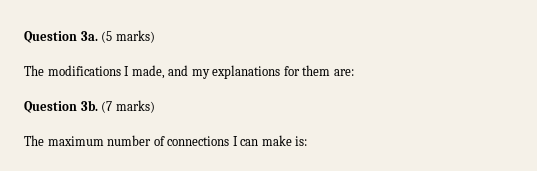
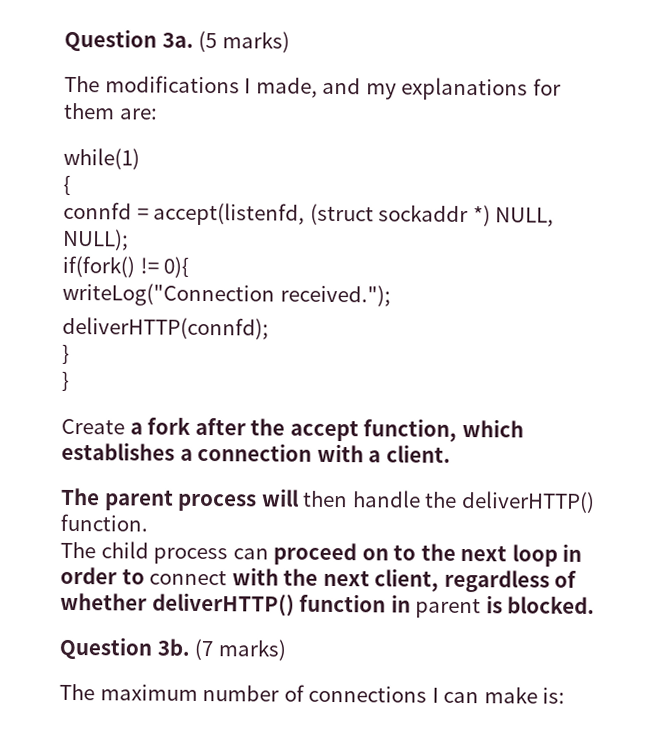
+ while(1)
+ {
+ connfd = accept(listenfd, (struct sockaddr *) NULL, NULL);
+ if(fork() != 0){
+ writeLog("Connection received.");
+ deliverHTTP(connfd);
+ }
+ }
+ Create a fork after the accept function, which establishes a connection with a client.
+ The parent process will then handle the deliverHTTP() function.
+ The child process can proceed on to the next loop in order to connect with the next client, regardless of whether deliverHTTP() function in parent is blocked.

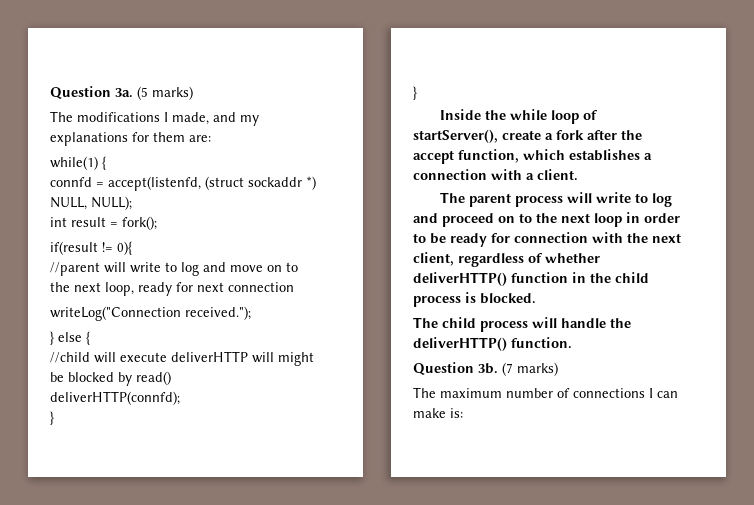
- while(1)
- {
+ while(1) {
- if(fork() != 0){
+ int result = fork();
+ if(result != 0){
+ //parent will write to log and move on to the next loop, ready for next connection
  writeLog("Connection received.");
+ } else {
+ //child will execute deliverHTTP will might be blocked by read()
  deliverHTTP(connfd);
  }
  }
- Create a fork after the accept function, which establishes a connection with a client.
+ Inside the while loop of startServer(), create a fork after the accept function, which establishes a connection with a client.
- The parent process will then handle the deliverHTTP() function.
- The child process can proceed on to the next loop in order to connect with the next client, regardless of whether deliverHTTP() function in parent is blocked.
+ The parent process will write to log and proceed on to the next loop in order to be ready for connection with the next client, regardless of whether deliverHTTP() function in the child process is blocked.
+ The child process will handle the deliverHTTP() function.

